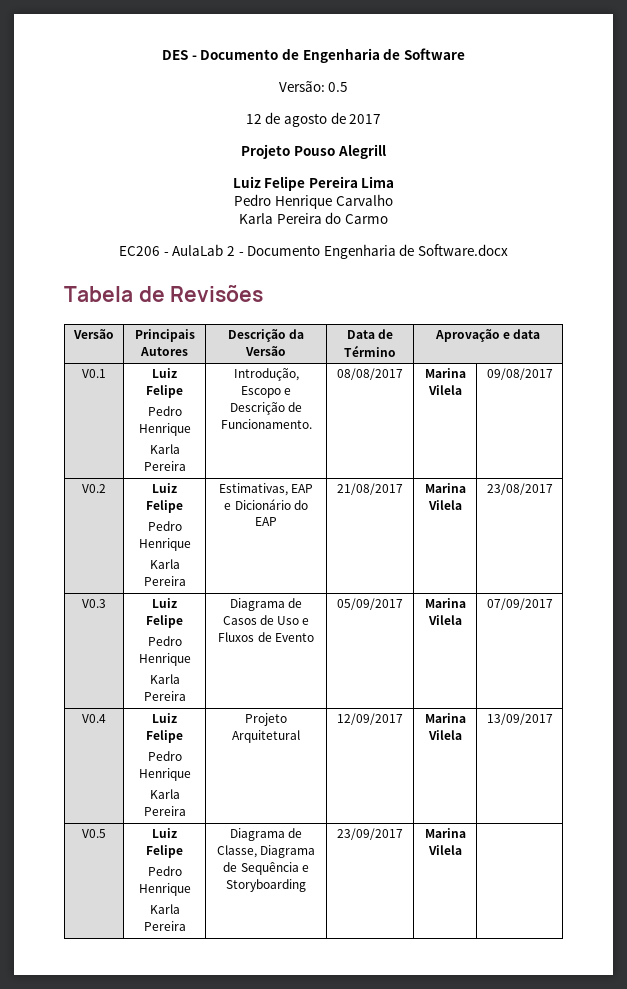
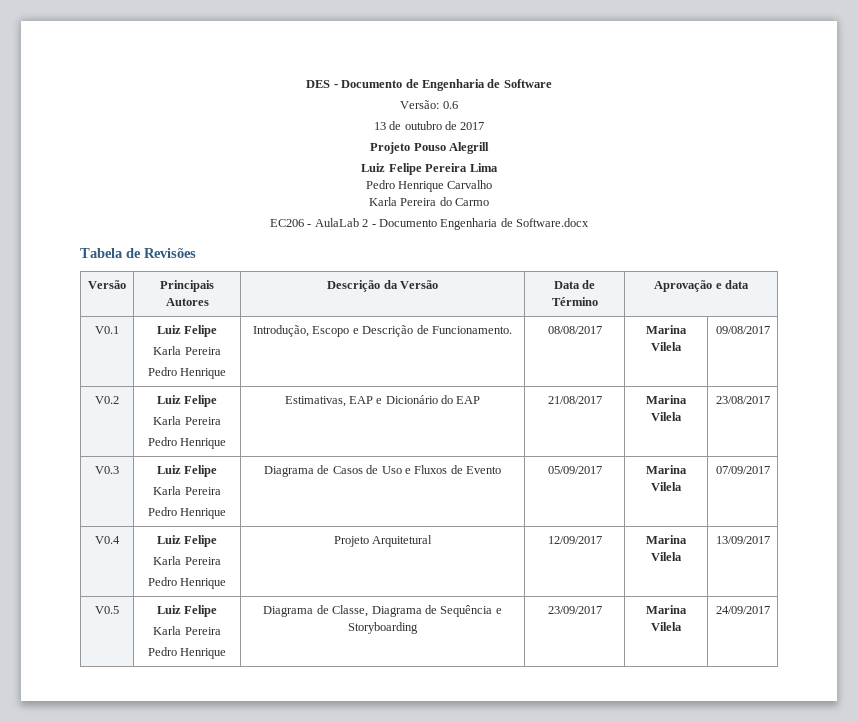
- Versão: 0.5
- 12 de agosto de 2017
+ Versão: 0.6
+ 13 de outubro de 2017
  V0.1 | Luiz Felipe
- Pedro Henrique
- Karla Pereira | Introdução, Escopo e Descrição de Funcionamento. | 08/08/2017 | Marina Vilela | 09/08/2017
+ Karla Pereira
+ Pedro Henrique | Introdução, Escopo e Descrição de Funcionamento. | 08/08/2017 | Marina Vilela | 09/08/2017
  V0.2 | Luiz Felipe
- Pedro Henrique
- Karla Pereira | Estimativas, EAP e Dicionário do EAP | 21/08/2017 | Marina Vilela | 23/08/2017
+ Karla Pereira
+ Pedro Henrique | Estimativas, EAP e Dicionário do EAP | 21/08/2017 | Marina Vilela | 23/08/2017
  V0.3 | Luiz Felipe
- Pedro Henrique
- Karla Pereira | Diagrama de Casos de Uso e Fluxos de Evento | 05/09/2017 | Marina Vilela | 07/09/2017
+ Karla Pereira
+ Pedro Henrique | Diagrama de Casos de Uso e Fluxos de Evento | 05/09/2017 | Marina Vilela | 07/09/2017
  V0.4 | Luiz Felipe
- Pedro Henrique
- Karla Pereira | Projeto Arquitetural | 12/09/2017 | Marina Vilela | 13/09/2017
+ Karla Pereira
+ Pedro Henrique | Projeto Arquitetural | 12/09/2017 | Marina Vilela | 13/09/2017
  V0.5 | Luiz Felipe
- Pedro Henrique
- Karla Pereira | Diagrama de Classe, Diagrama de Sequência e Storyboarding | 23/09/2017 | Marina Vilela |
+ Karla Pereira
+ Pedro Henrique | Diagrama de Classe, Diagrama de Sequência e Storyboarding | 23/09/2017 | Marina Vilela | 24/09/2017

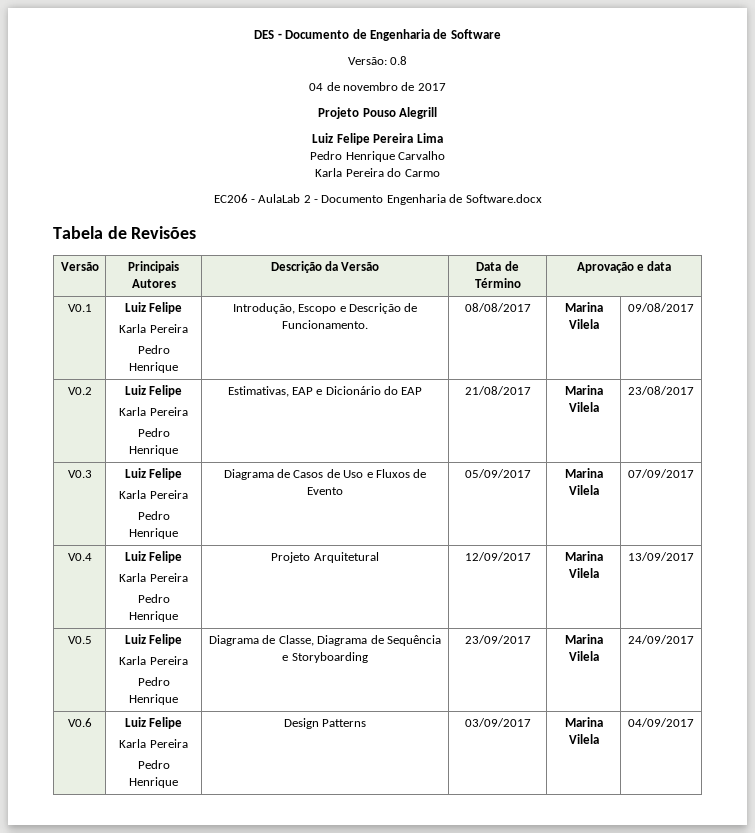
- Versão: 0.6
- 13 de outubro de 2017
+ Versão: 0.8
+ 04 de novembro de 2017
+ V0.6 | Luiz Felipe
+ Karla Pereira
+ Pedro Henrique | Design Patterns | 03/09/2017 | Marina Vilela | 04/09/2017

